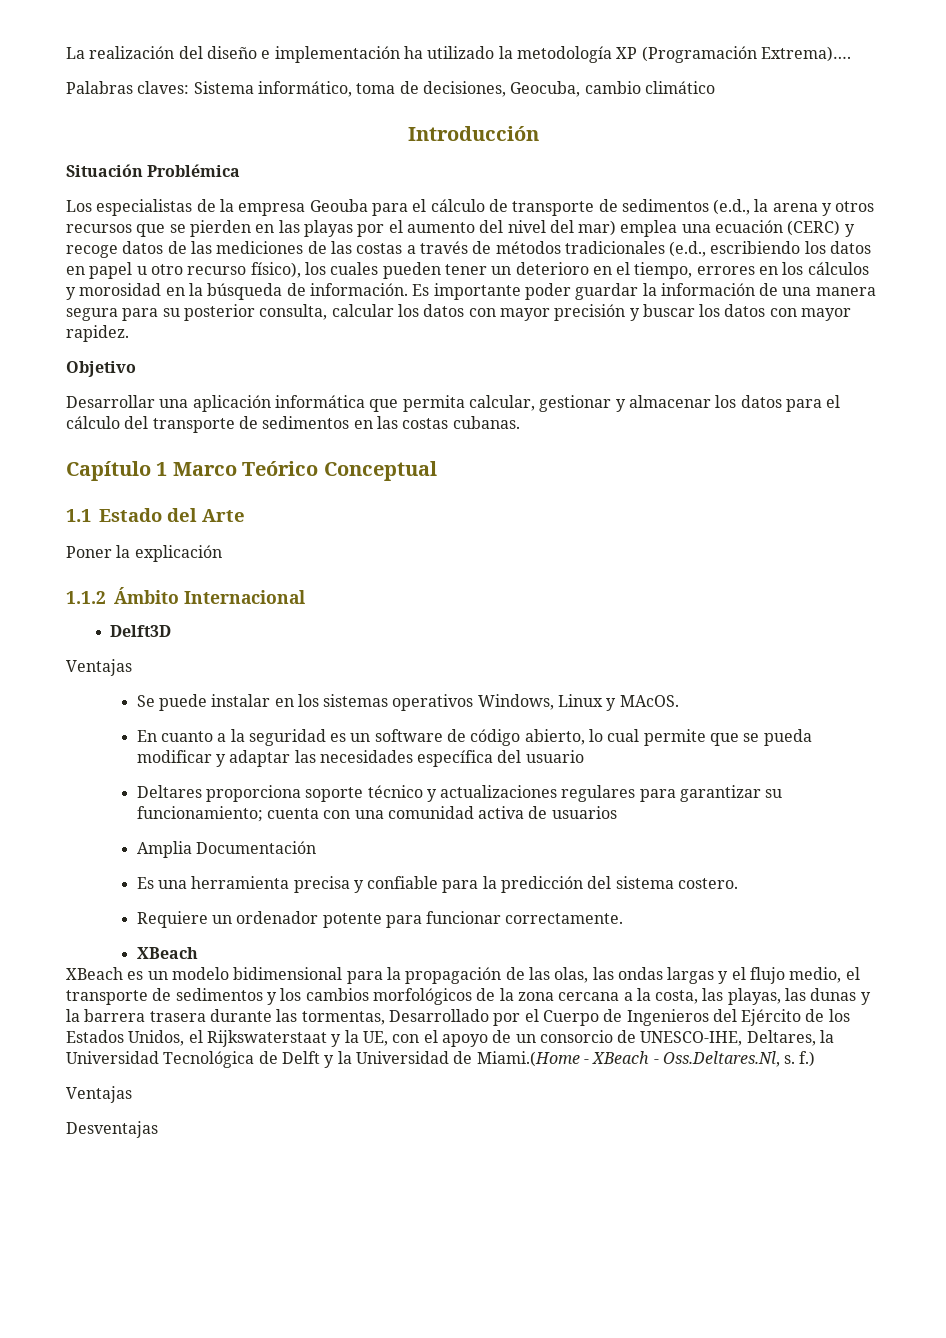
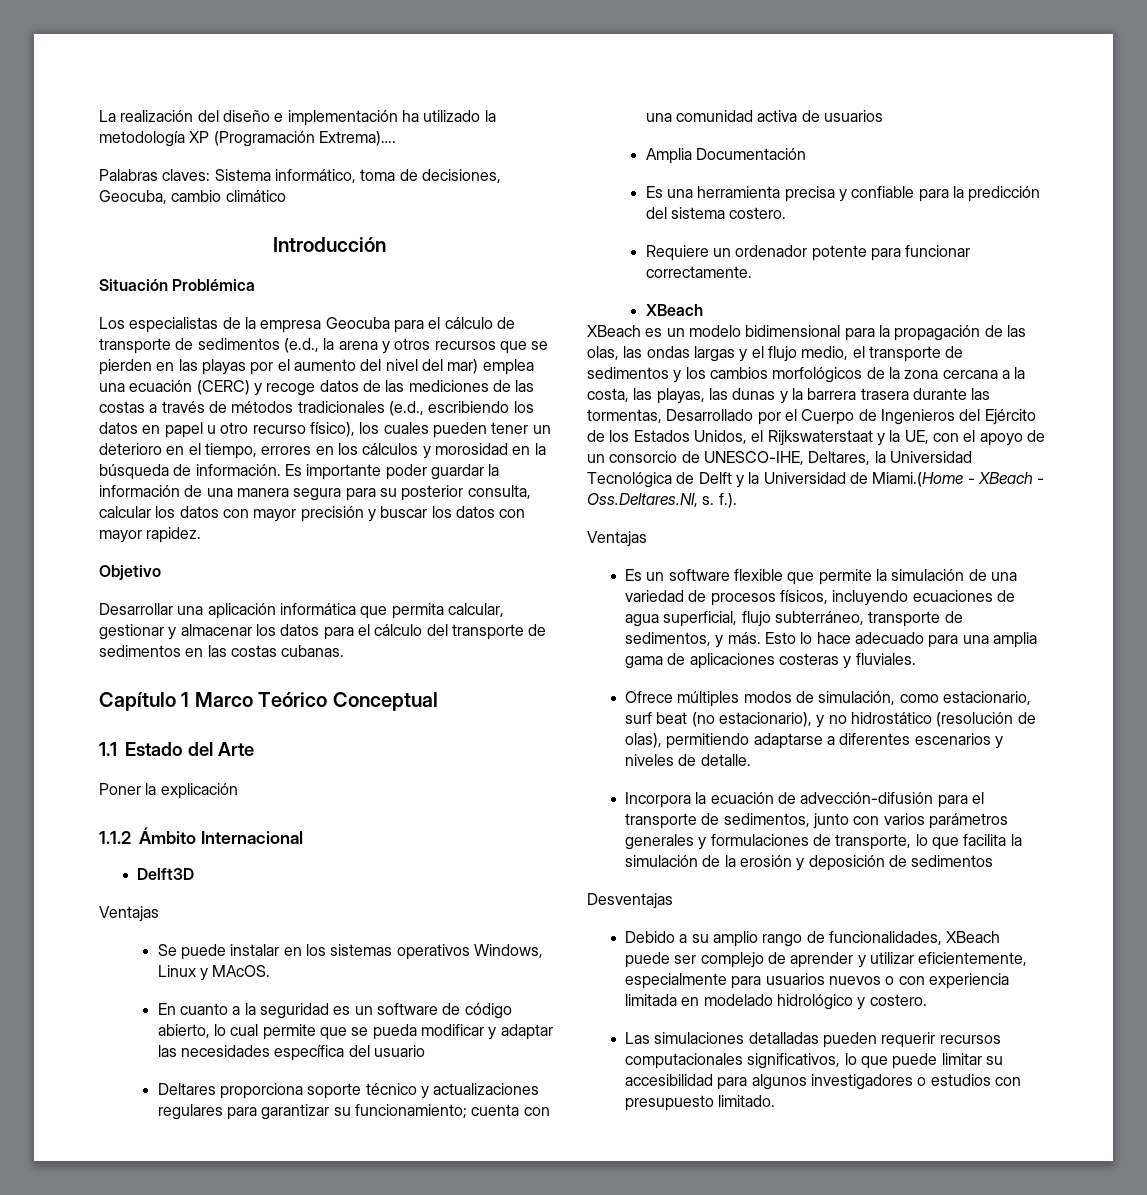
- Los especialistas de la empresa Geouba para el cálculo de transporte de sedimentos (e.d., la arena y otros recursos que se pierden en las playas por el aumento del nivel del mar) emplea una ecuación (CERC) y recoge datos de las mediciones de las costas a través de métodos tradicionales (e.d., escribiendo los datos en papel u otro recurso físico), los cuales pueden tener un deterioro en el tiempo, errores en los cálculos y morosidad en la búsqueda de información.
+ Los especialistas de la empresa Geocuba para el cálculo de transporte de sedimentos (e.d., la arena y otros recursos que se pierden en las playas por el aumento del nivel del mar) emplea una ecuación (CERC) y recoge datos de las mediciones de las costas a través de métodos tradicionales (e.d., escribiendo los datos en papel u otro recurso físico), los cuales pueden tener un deterioro en el tiempo, errores en los cálculos y morosidad en la búsqueda de información.
- XBeach es un modelo bidimensional para la propagación de las olas, las ondas largas y el flujo medio, el transporte de sedimentos y los cambios morfológicos de la zona cercana a la costa, las playas, las dunas y la barrera trasera durante las tormentas, Desarrollado por el Cuerpo de Ingenieros del Ejército de los Estados Unidos, el Rijkswaterstaat y la UE, con el apoyo de un consorcio de UNESCO-IHE, Deltares, la Universidad Tecnológica de Delft y la Universidad de Miami.(Home - XBeach - Oss.Deltares.Nl, s. f.)
+ XBeach es un modelo bidimensional para la propagación de las olas, las ondas largas y el flujo medio, el transporte de sedimentos y los cambios morfológicos de la zona cercana a la costa, las playas, las dunas y la barrera trasera durante las tormentas, Desarrollado por el Cuerpo de Ingenieros del Ejército de los Estados Unidos, el Rijkswaterstaat y la UE, con el apoyo de un consorcio de UNESCO-IHE, Deltares, la Universidad Tecnológica de Delft y la Universidad de Miami.(Home - XBeach - Oss.Deltares.Nl, s. f.).
  Ventajas
+ Es un software flexible que permite la simulación de una variedad de procesos físicos, incluyendo ecuaciones de agua superficial, flujo subterráneo, transporte de sedimentos, y más. Esto lo hace adecuado para una amplia gama de aplicaciones costeras y fluviales.
+ Ofrece múltiples modos de simulación, como estacionario, surf beat (no estacionario), y no hidrostático (resolución de olas), permitiendo adaptarse a diferentes escenarios y niveles de detalle.
+ Incorpora la ecuación de advección-difusión para el transporte de sedimentos, junto con varios parámetros generales y formulaciones de transporte, lo que facilita la simulación de la erosión y deposición de sedimentos
  Desventajas
+ Debido a su amplio rango de funcionalidades, XBeach puede ser complejo de aprender y utilizar eficientemente, especialmente para usuarios nuevos o con experiencia limitada en modelado hidrológico y costero.
+ Las simulaciones detalladas pueden requerir recursos computacionales significativos, lo que puede limitar su accesibilidad para algunos investigadores o estudios con presupuesto limitado.

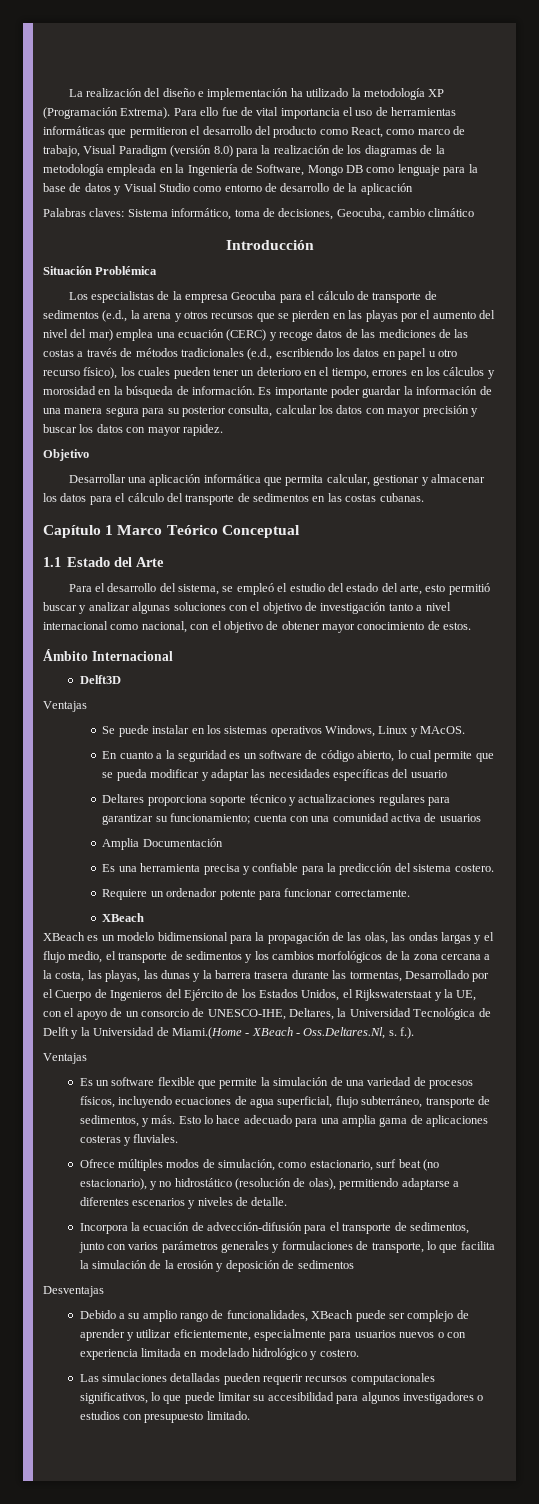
- La realización del diseño e implementación ha utilizado la metodología XP (Programación Extrema)….
+ La realización del diseño e implementación ha utilizado la metodología XP (Programación Extrema). Para ello fue de vital importancia el uso de herramientas informáticas que permitieron el desarrollo del producto como React, como marco de trabajo, Visual Paradigm (versión 8.0) para la realización de los diagramas de la metodología empleada en la Ingeniería de Software, Mongo DB como lenguaje para la base de datos y Visual Studio como entorno de desarrollo de la aplicación
- Poner la explicación
- 1.1.2 Ámbito Internacional
+ Para el desarrollo del sistema, se empleó el estudio del estado del arte, esto permitió buscar y analizar algunas soluciones con el objetivo de investigación tanto a nivel internacional como nacional, con el objetivo de obtener mayor conocimiento de estos.
+ Ámbito Internacional
- En cuanto a la seguridad es un software de código abierto, lo cual permite que se pueda modificar y adaptar las necesidades específica del usuario
+ En cuanto a la seguridad es un software de código abierto, lo cual permite que se pueda modificar y adaptar las necesidades específicas del usuario

